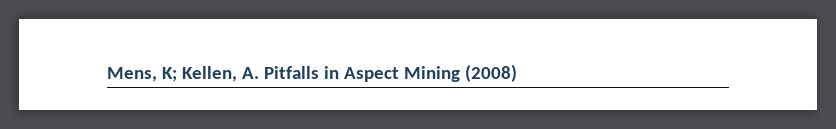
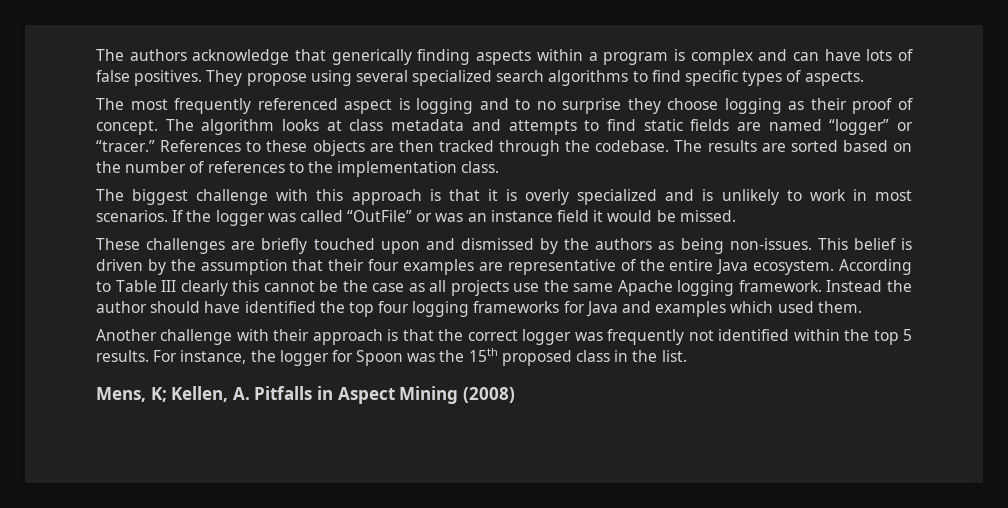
+ The authors acknowledge that generically finding aspects within a program is complex and can have lots of false positives. They propose using several specialized search algorithms to find specific types of aspects.
+ The most frequently referenced aspect is logging and to no surprise they choose logging as their proof of concept. The algorithm looks at class metadata and attempts to find static fields are named “logger” or “tracer.” References to these objects are then tracked through the codebase. The results are sorted based on the number of references to the implementation class.
+ The biggest challenge with this approach is that it is overly specialized and is unlikely to work in most scenarios. If the logger was called “OutFile” or was an instance field it would be missed.
+ These challenges are briefly touched upon and dismissed by the authors as being non-issues. This belief is driven by the assumption that their four examples are representative of the entire Java ecosystem. According to Table III clearly this cannot be the case as all projects use the same Apache logging framework. Instead the author should have identified the top four logging frameworks for Java and examples which used them.
+ Another challenge with their approach is that the correct logger was frequently not identified within the top 5 results. For instance, the logger for Spoon was the 15th proposed class in the list.

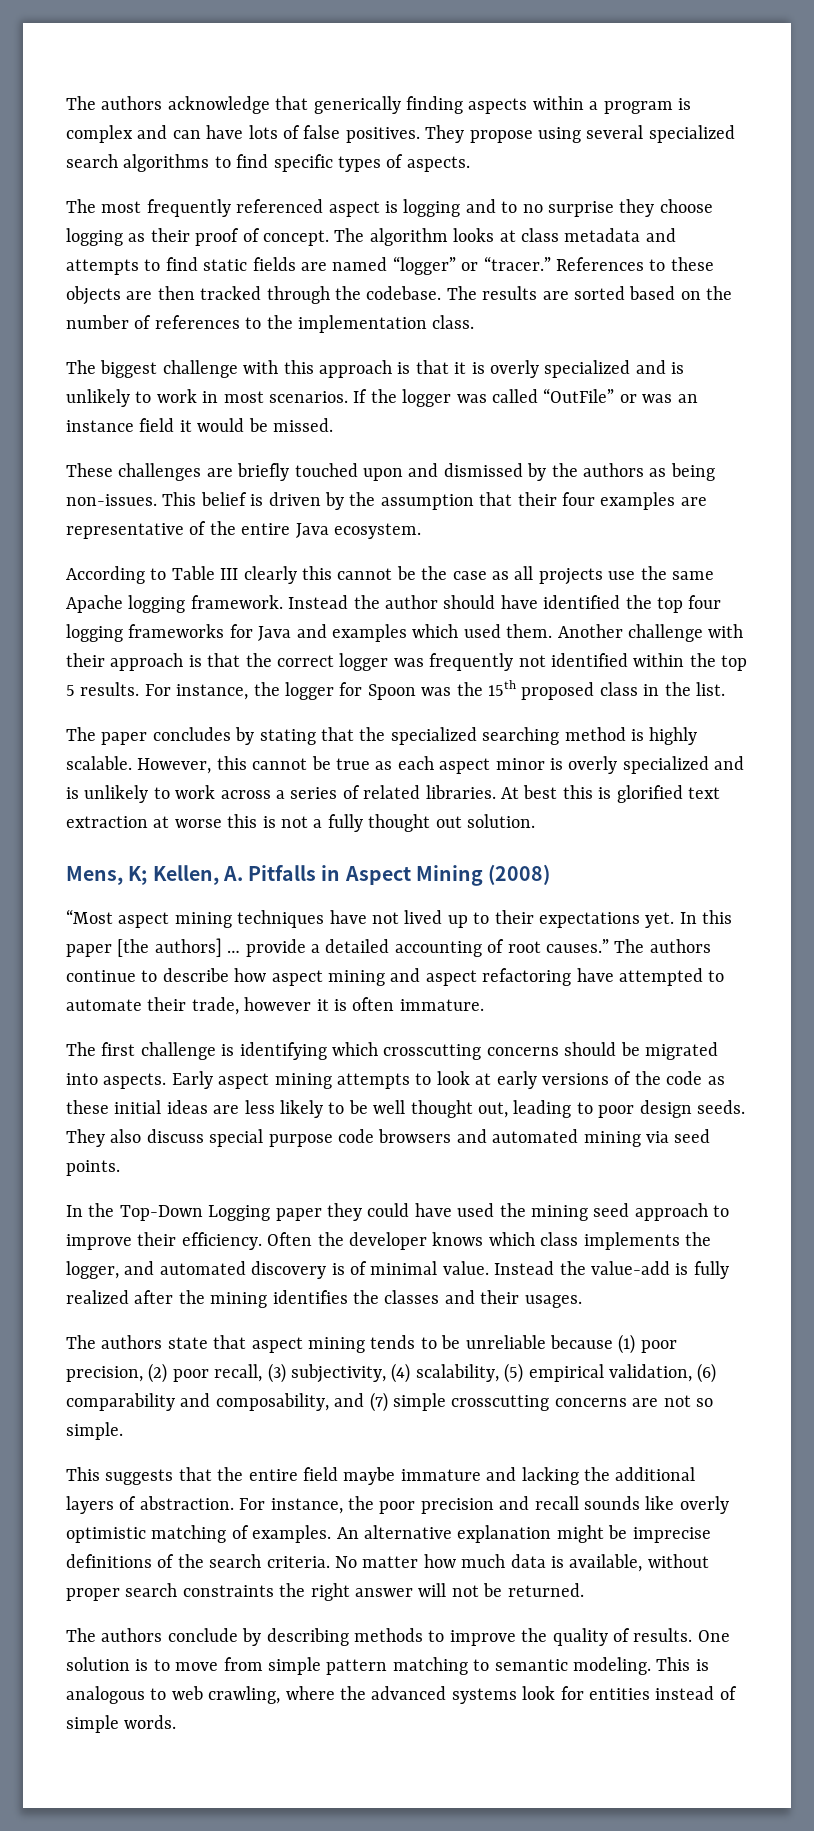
- This belief is driven by the assumption that their four examples are representative of the entire Java ecosystem. According to Table III clearly this cannot be the case as all projects use the same Apache logging framework.
+ This belief is driven by the assumption that their four examples are representative of the entire Java ecosystem.
+ According to Table III clearly this cannot be the case as all projects use the same Apache logging framework.
- Instead the author should have identified the top four logging frameworks for Java and examples which used them.
- Another challenge with their approach is that the correct logger was frequently not identified within the top 5 results.
+ Instead the author should have identified the top four logging frameworks for Java and examples which used them. Another challenge with their approach is that the correct logger was frequently not identified within the top 5 results.
+ The paper concludes by stating that the specialized searching method is highly scalable. However, this cannot be true as each aspect minor is overly specialized and is unlikely to work across a series of related libraries. At best this is glorified text extraction at worse this is not a fully thought out solution.
+ “Most aspect mining techniques have not lived up to their expectations yet. In this paper [the authors] … provide a detailed accounting of root causes.” The authors continue to describe how aspect mining and aspect refactoring have attempted to automate their trade, however it is often immature.
+ The first challenge is identifying which crosscutting concerns should be migrated into aspects. Early aspect mining attempts to look at early versions of the code as these initial ideas are less likely to be well thought out, leading to poor design seeds. They also discuss special purpose code browsers and automated mining via seed points.
+ In the Top-Down Logging paper they could have used the mining seed approach to improve their efficiency. Often the developer knows which class implements the logger, and automated discovery is of minimal value. Instead the value-add is fully realized after the mining identifies the classes and their usages.
+ The authors state that aspect mining tends to be unreliable because (1) poor precision, (2) poor recall, (3) subjectivity, (4) scalability, (5) empirical validation, (6) comparability and composability, and (7) simple crosscutting concerns are not so simple.
+ This suggests that the entire field maybe immature and lacking the additional layers of abstraction. For instance, the poor precision and recall sounds like overly optimistic matching of examples. An alternative explanation might be imprecise definitions of the search criteria. No matter how much data is available, without proper search constraints the right answer will not be returned.
+ The authors conclude by describing methods to improve the quality of results. One solution is to move from simple pattern matching to semantic modeling. This is analogous to web crawling, where the advanced systems look for entities instead of simple words.

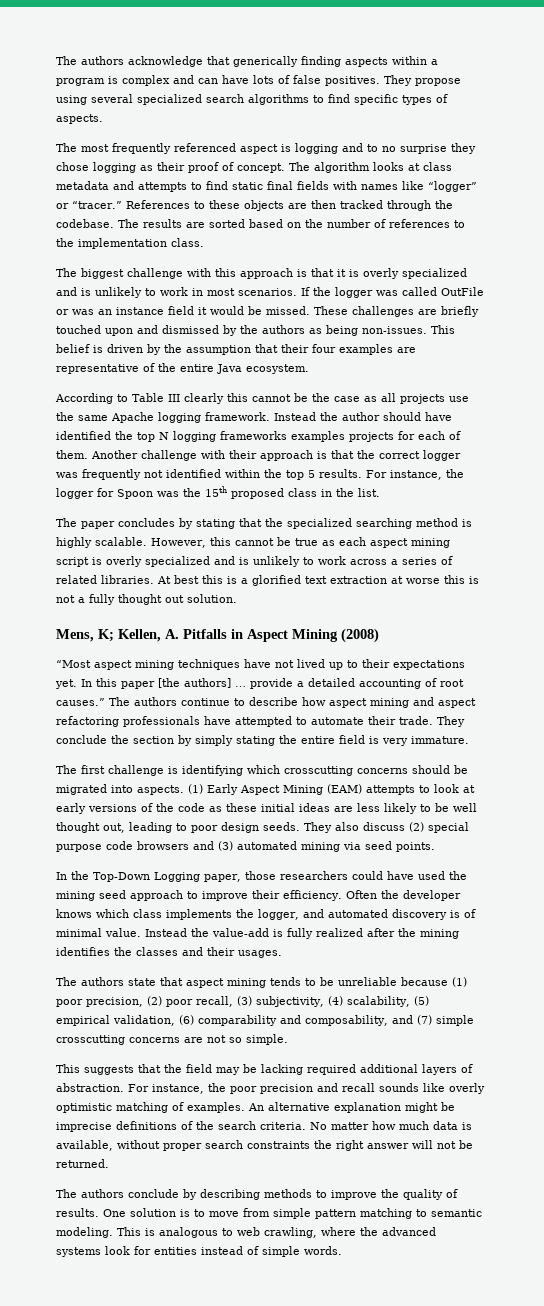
- The most frequently referenced aspect is logging and to no surprise they choose logging as their proof of concept.
+ The most frequently referenced aspect is logging and to no surprise they chose logging as their proof of concept.
- The algorithm looks at class metadata and attempts to find static fields are named “logger” or “tracer.”
+ The algorithm looks at class metadata and attempts to find static final fields with names like “logger” or “tracer.”
- If the logger was called “OutFile” or was an instance field it would be missed.
- These challenges are briefly touched upon and dismissed by the authors as being non-issues.
+ If the logger was called OutFile or was an instance field it would be missed. These challenges are briefly touched upon and dismissed by the authors as being non-issues.
- Instead the author should have identified the top four logging frameworks for Java and examples which used them.
+ Instead the author should have identified the top N logging frameworks examples projects for each of them.
- However, this cannot be true as each aspect minor is overly specialized and is unlikely to work across a series of related libraries.
+ However, this cannot be true as each aspect mining script is overly specialized and is unlikely to work across a series of related libraries.
- At best this is glorified text extraction at worse this is not a fully thought out solution.
+ At best this is a glorified text extraction at worse this is not a fully thought out solution.
- The authors continue to describe how aspect mining and aspect refactoring have attempted to automate their trade, however it is often immature.
+ The authors continue to describe how aspect mining and aspect refactoring professionals have attempted to automate their trade. They conclude the section by simply stating the entire field is very immature.
- Early aspect mining attempts to look at early versions of the code as these initial ideas are less likely to be well thought out, leading to poor design seeds.
+ (1) Early Aspect Mining (EAM) attempts to look at early versions of the code as these initial ideas are less likely to be well thought out, leading to poor design seeds.
- They also discuss special purpose code browsers and automated mining via seed points.
+ They also discuss (2) special purpose code browsers and (3) automated mining via seed points.
- In the Top-Down Logging paper they could have used the mining seed approach to improve their efficiency.
+ In the Top-Down Logging paper, those researchers could have used the mining seed approach to improve their efficiency.
- This suggests that the entire field maybe immature and lacking the additional layers of abstraction.
+ This suggests that the field may be lacking required additional layers of abstraction.

